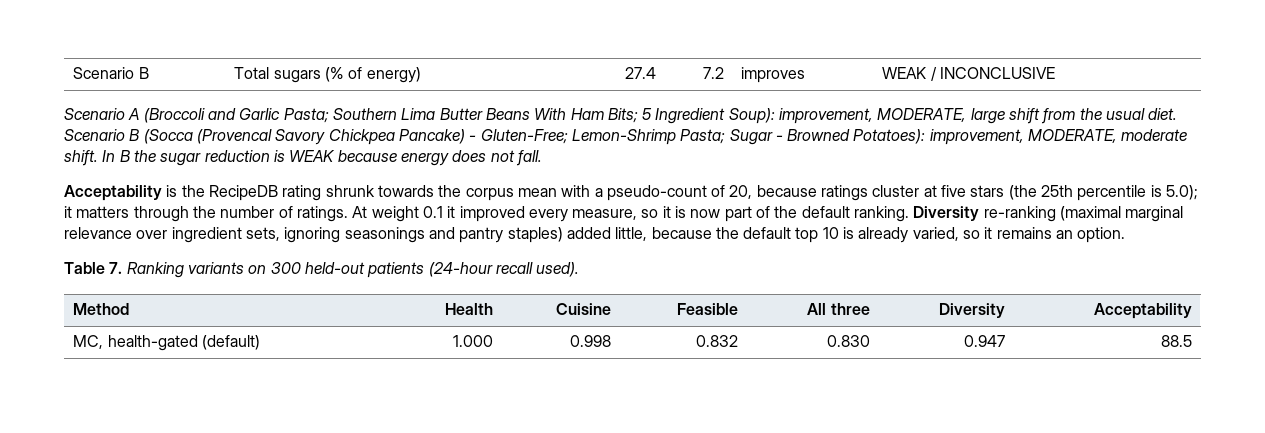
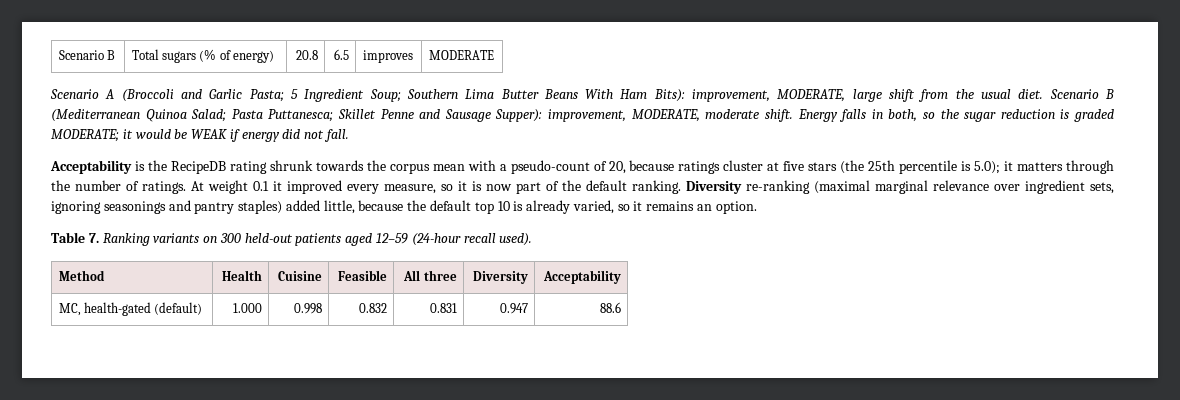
- Scenario B | Total sugars (% of energy) | 27.4 | 7.2 | improves | WEAK / INCONCLUSIVE
+ Scenario B | Total sugars (% of energy) | 20.8 | 6.5 | improves | MODERATE
- Scenario A (Broccoli and Garlic Pasta; Southern Lima Butter Beans With Ham Bits; 5 Ingredient Soup): improvement, MODERATE, large shift from the usual diet.
+ Scenario A (Broccoli and Garlic Pasta; 5 Ingredient Soup; Southern Lima Butter Beans With Ham Bits): improvement, MODERATE, large shift from the usual diet.
- Scenario B (Socca (Provencal Savory Chickpea Pancake) - Gluten-Free; Lemon-Shrimp Pasta; Sugar - Browned Potatoes): improvement, MODERATE, moderate shift. In B the sugar reduction is WEAK because energy does not fall.
+ Scenario B (Mediterranean Quinoa Salad; Pasta Puttanesca; Skillet Penne and Sausage Supper): improvement, MODERATE, moderate shift. Energy falls in both, so the sugar reduction is graded MODERATE; it would be WEAK if energy did not fall.
- Table 7. Ranking variants on 300 held-out patients (24-hour recall used).
+ Table 7. Ranking variants on 300 held-out patients aged 12–59 (24-hour recall used).
- MC, health-gated (default) | 1.000 | 0.998 | 0.832 | 0.830 | 0.947 | 88.5
+ MC, health-gated (default) | 1.000 | 0.998 | 0.832 | 0.831 | 0.947 | 88.6

